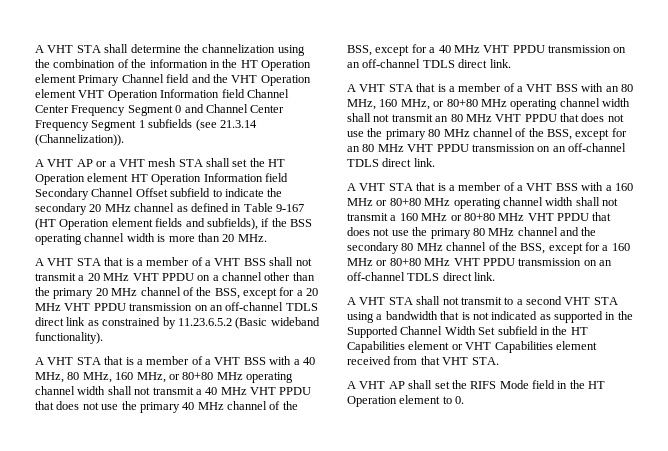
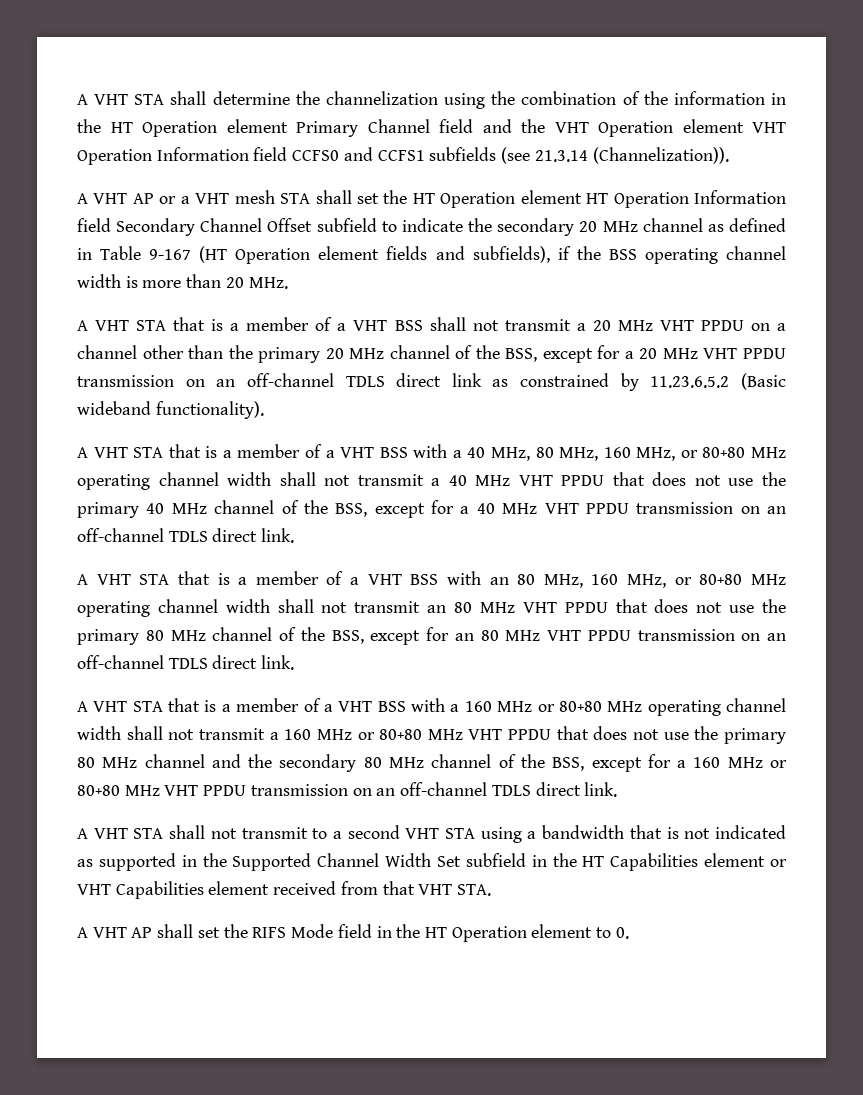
- A VHT STA shall determine the channelization using the combination of the information in the HT Operation element Primary Channel field and the VHT Operation element VHT Operation Information field Channel Center Frequency Segment 0 and Channel Center Frequency Segment 1 subfields (see 21.3.14 (Channelization)).
+ A VHT STA shall determine the channelization using the combination of the information in the HT Operation element Primary Channel field and the VHT Operation element VHT Operation Information field CCFS0 and CCFS1 subfields (see 21.3.14 (Channelization)).

